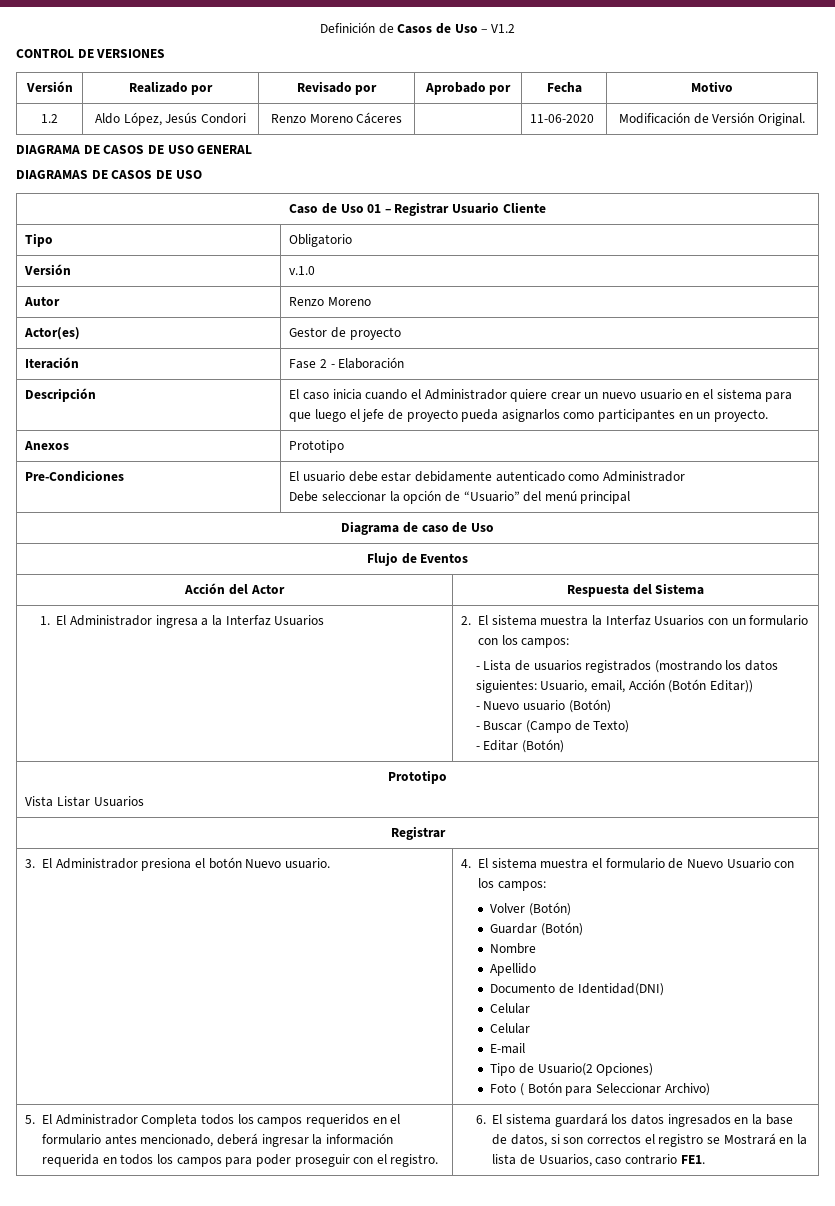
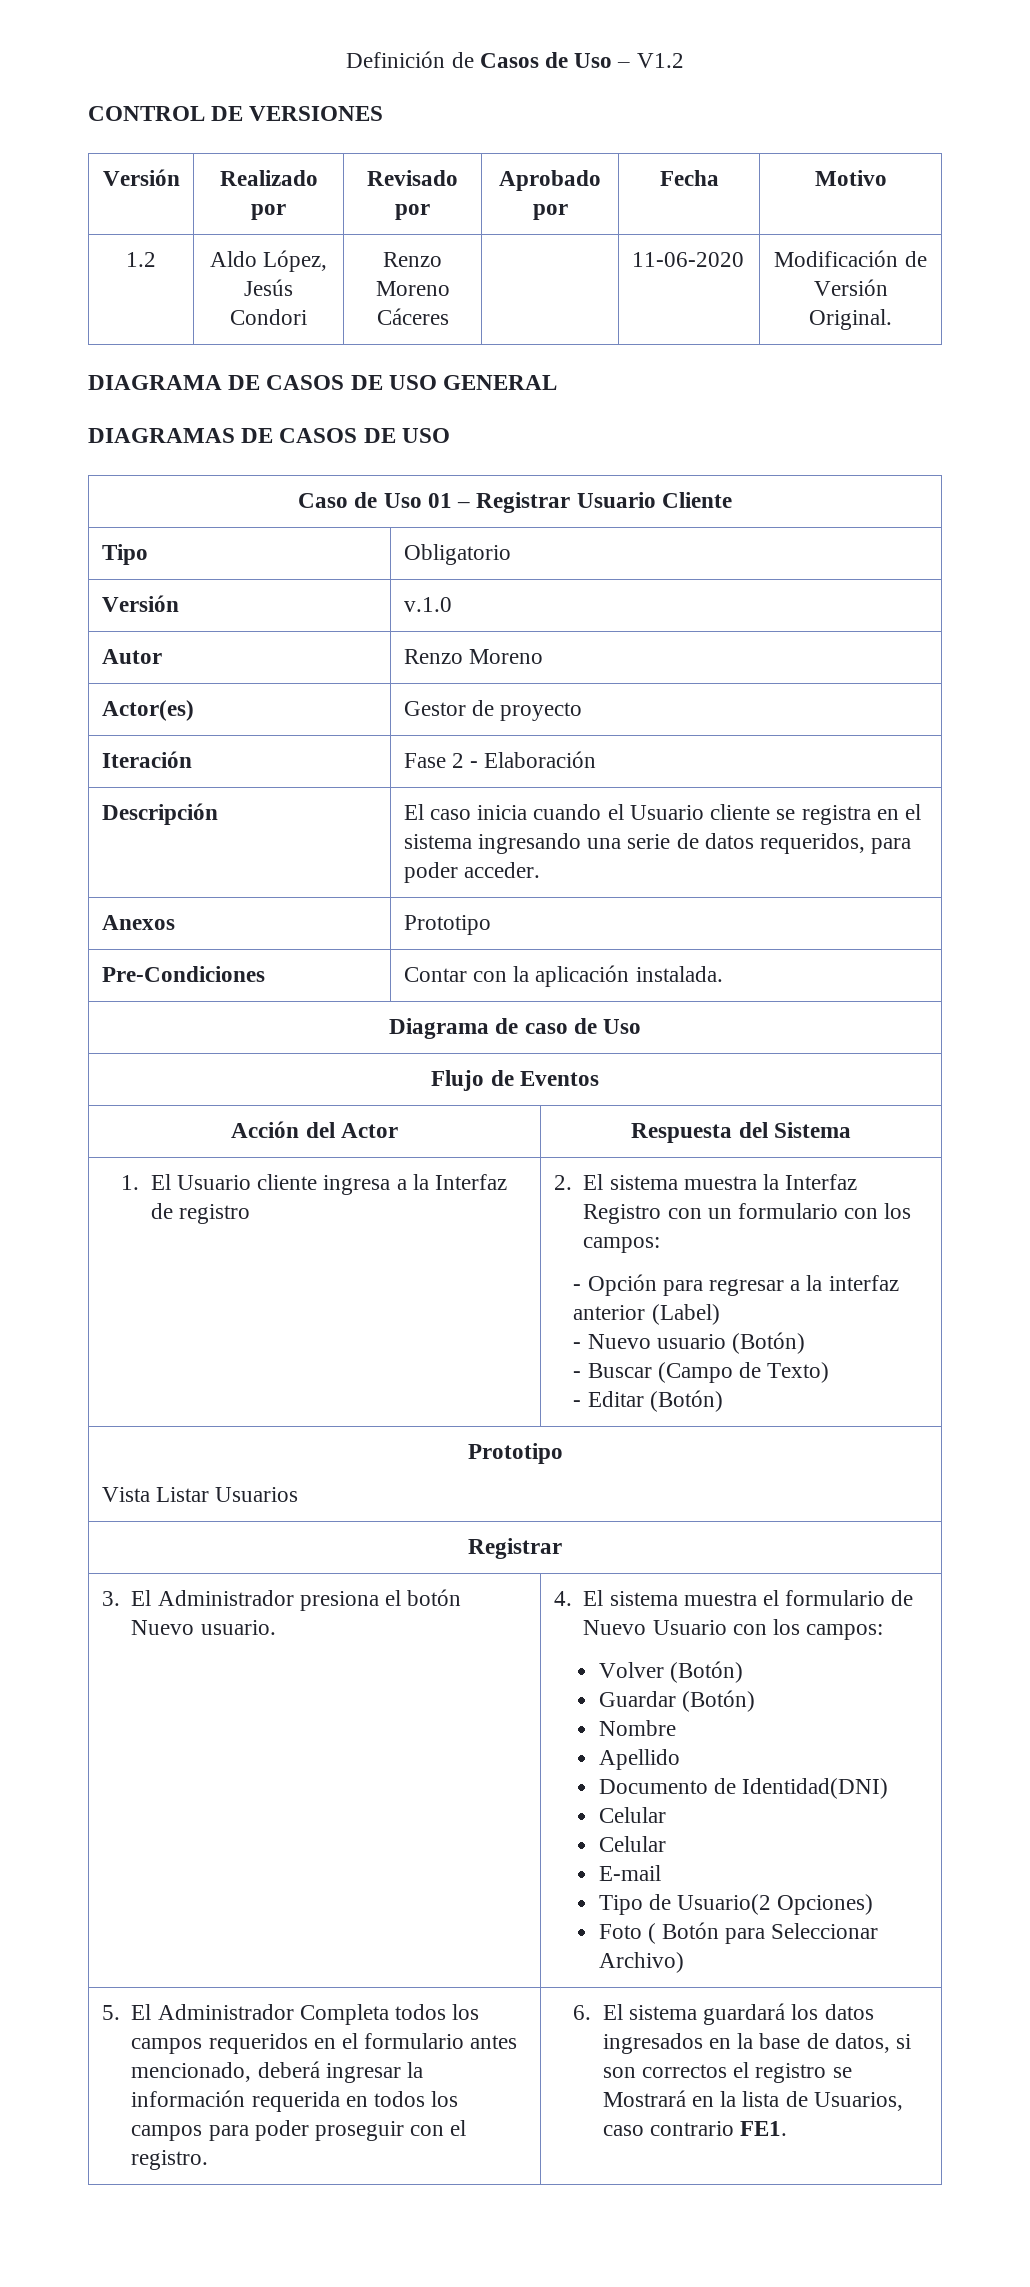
- Descripción | El caso inicia cuando el Administrador quiere crear un nuevo usuario en el sistema para que luego el jefe de proyecto pueda asignarlos como participantes en un proyecto.
+ Descripción | El caso inicia cuando el Usuario cliente se registra en el sistema ingresando una serie de datos requeridos, para poder acceder.
  Anexos | Prototipo
- Pre-Condiciones | El usuario debe estar debidamente autenticado como Administrador
- Debe seleccionar la opción de “Usuario” del menú principal
+ Pre-Condiciones | Contar con la aplicación instalada.
- 1. El Administrador ingresa a la Interfaz Usuarios
+ 1. El Usuario cliente ingresa a la Interfaz de registro
- 2. El sistema muestra la Interfaz Usuarios con un formulario con los campos:
+ 2. El sistema muestra la Interfaz Registro con un formulario con los campos:
- - Lista de usuarios registrados (mostrando los datos siguientes: Usuario, email, Acción (Botón Editar))
+ - Opción para regresar a la interfaz anterior (Label)

